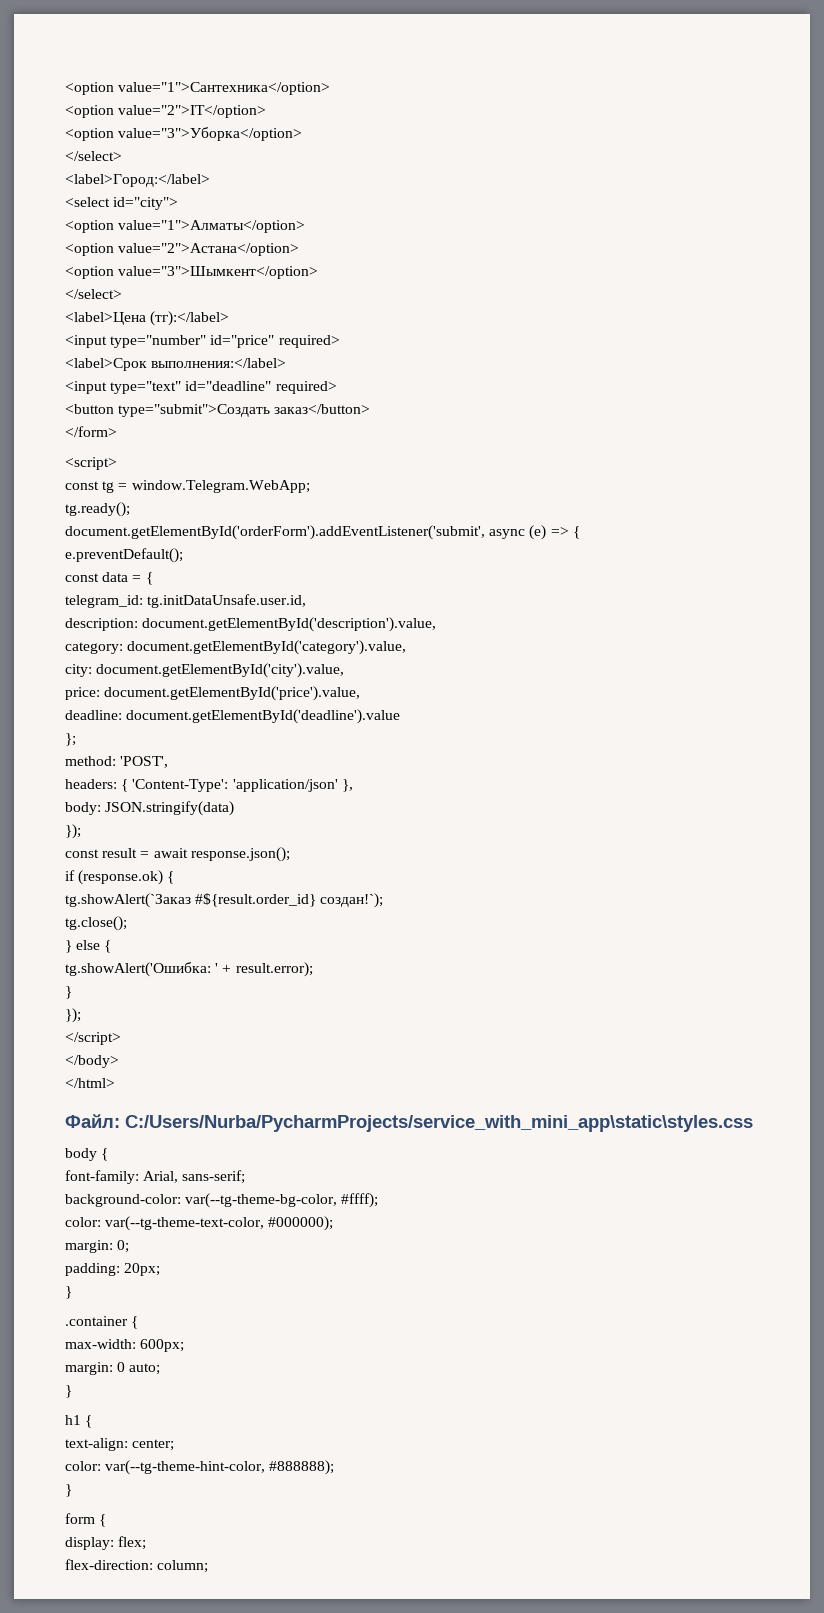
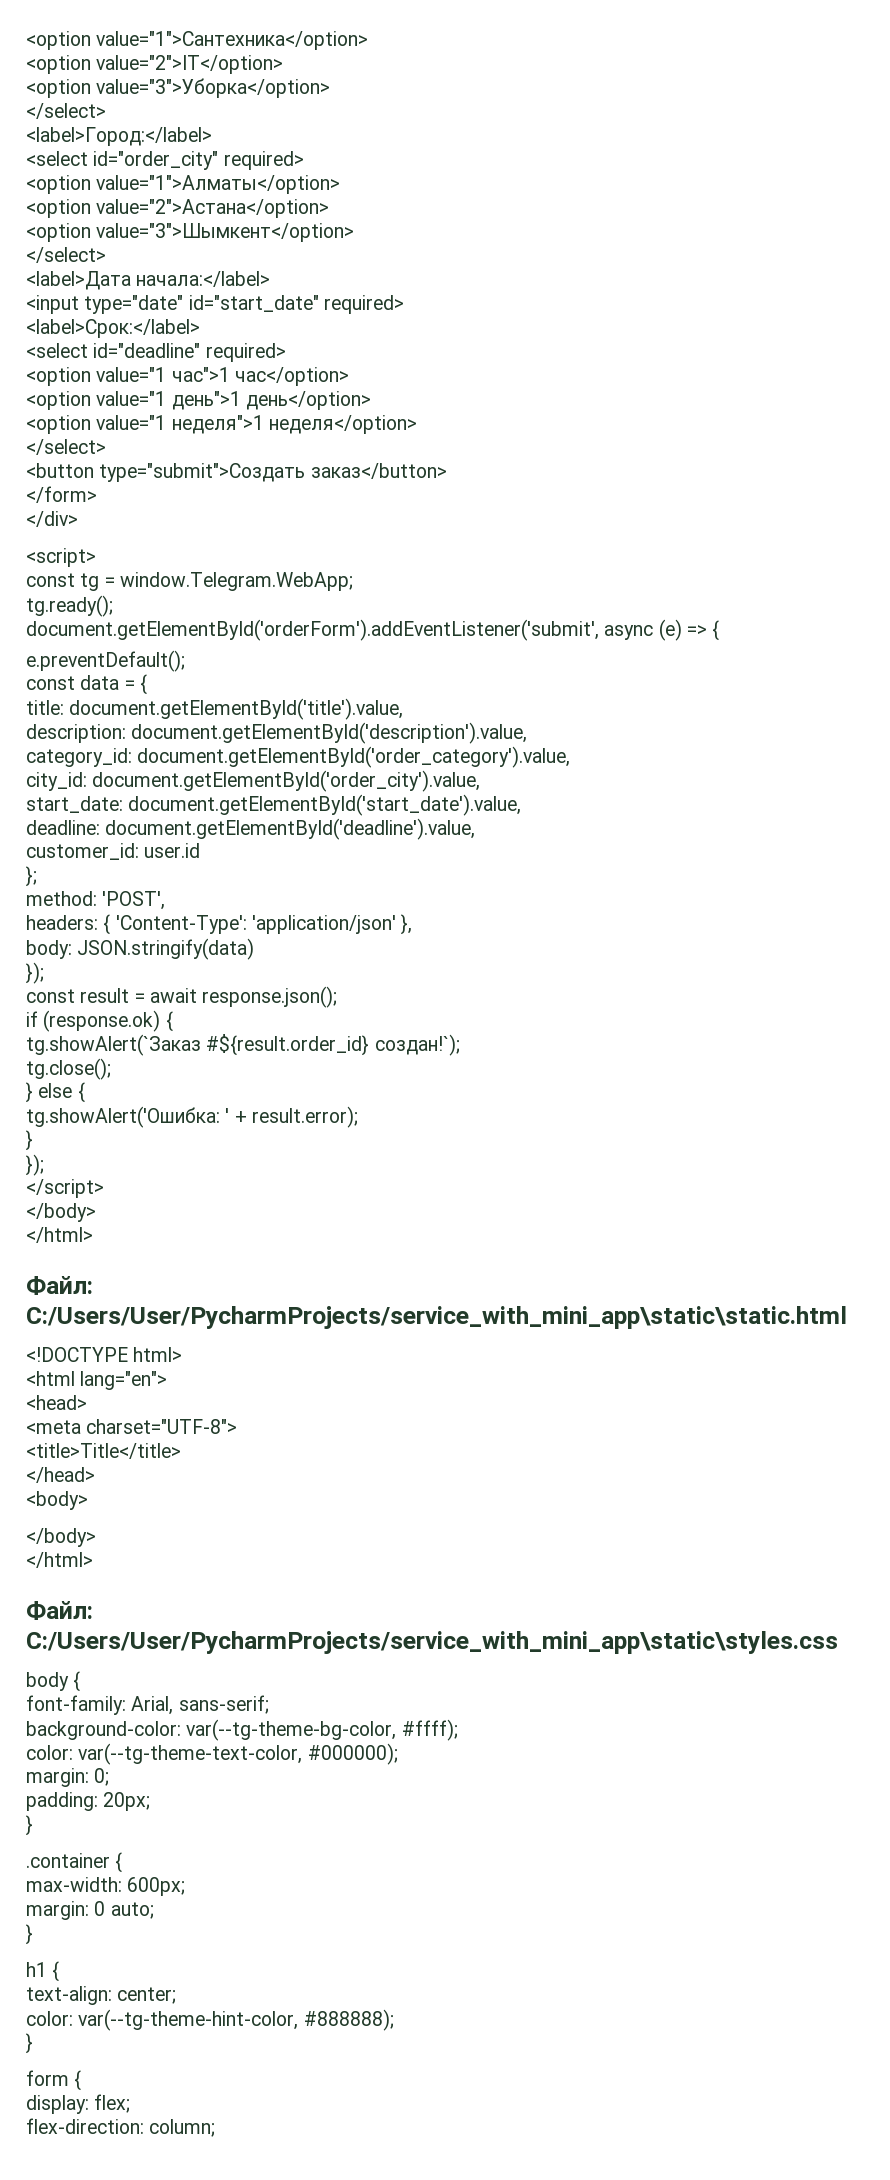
- <select id="city">
+ <select id="order_city" required>
- <label>Цена (тг):</label>
- <input type="number" id="price" required>
- <label>Срок выполнения:</label>
- <input type="text" id="deadline" required>
+ <label>Дата начала:</label>
+ <input type="date" id="start_date" required>
+ <label>Срок:</label>
+ <select id="deadline" required>
+ <option value="1 час">1 час</option>
+ <option value="1 день">1 день</option>
+ <option value="1 неделя">1 неделя</option>
+ </select>
+ </div>
- telegram_id: tg.initDataUnsafe.user.id,
+ title: document.getElementById('title').value,
- category: document.getElementById('category').value,
- city: document.getElementById('city').value,
- price: document.getElementById('price').value,
- deadline: document.getElementById('deadline').value
+ category_id: document.getElementById('order_category').value,
+ city_id: document.getElementById('order_city').value,
+ start_date: document.getElementById('start_date').value,
+ deadline: document.getElementById('deadline').value,
+ customer_id: user.id
- Файл: C:/Users/Nurba/PycharmProjects/service_with_mini_app\static\styles.css
+ Файл: C:/Users/User/PycharmProjects/service_with_mini_app\static\static.html
+ <!DOCTYPE html>
+ <html lang="en">
+ <head>
+ <meta charset="UTF-8">
+ <title>Title</title>
+ </head>
+ <body>
+ </body>
+ </html>
+ Файл: C:/Users/User/PycharmProjects/service_with_mini_app\static\styles.css

